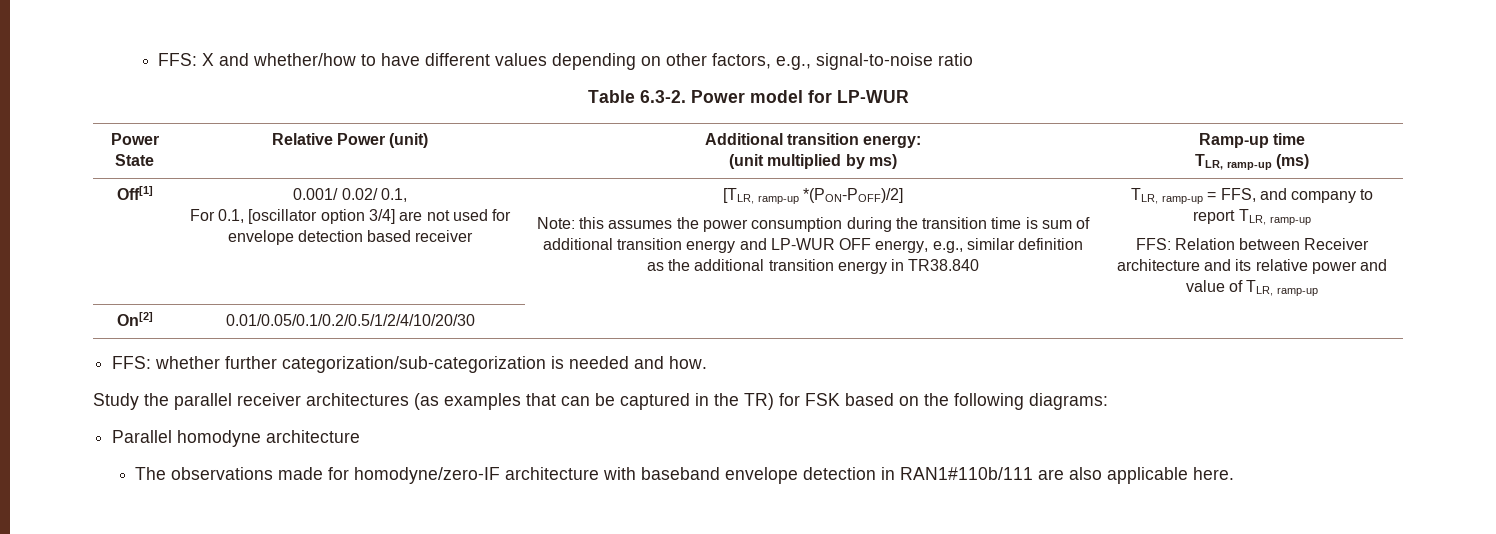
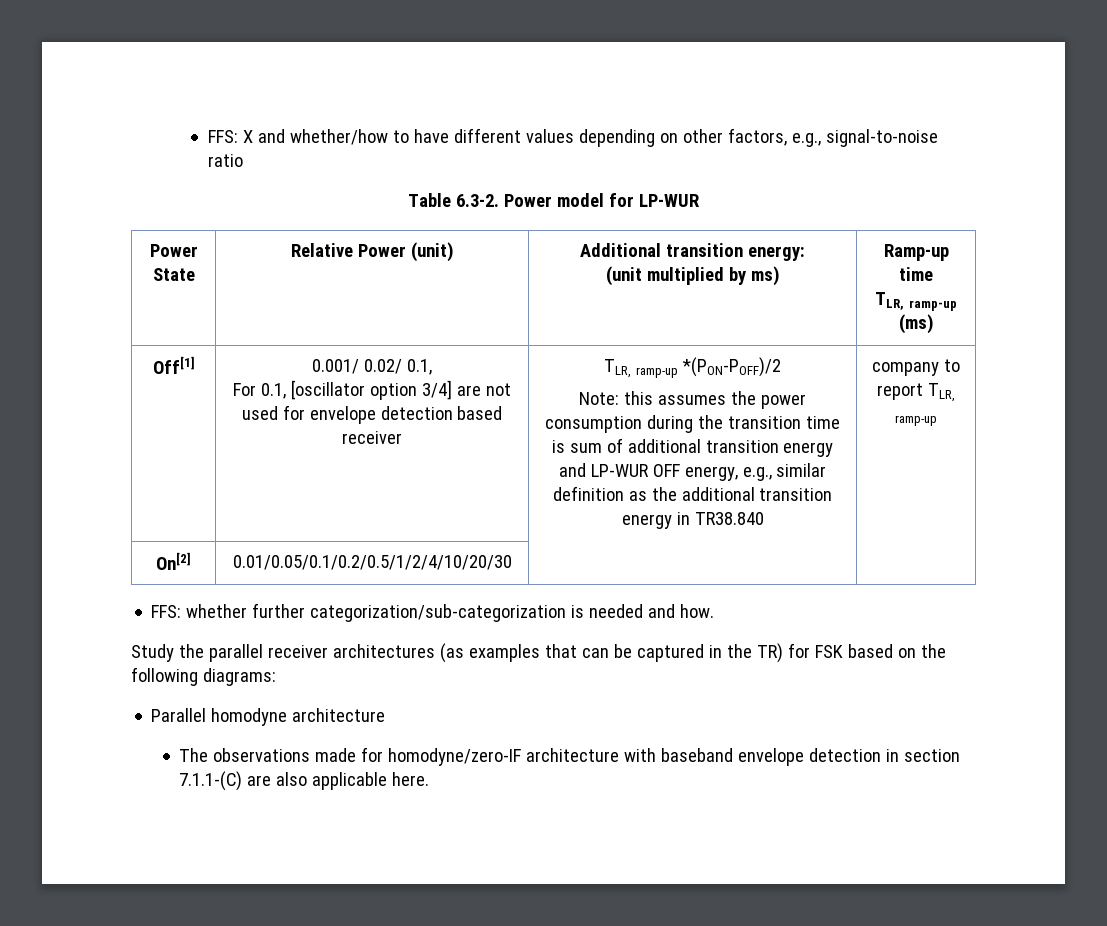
- [TLR, ramp-up *(PON-POFF)/2]
+ TLR, ramp-up *(PON-POFF)/2
- TLR, ramp-up = FFS, and company to report TLR, ramp-up
+ company to report TLR, ramp-up
- FFS: Relation between Receiver architecture and its relative power and value of TLR, ramp-up
- The observations made for homodyne/zero-IF architecture with baseband envelope detection in RAN1#110b/111 are also applicable here.
+ The observations made for homodyne/zero-IF architecture with baseband envelope detection in section 7.1.1-(C) are also applicable here.

